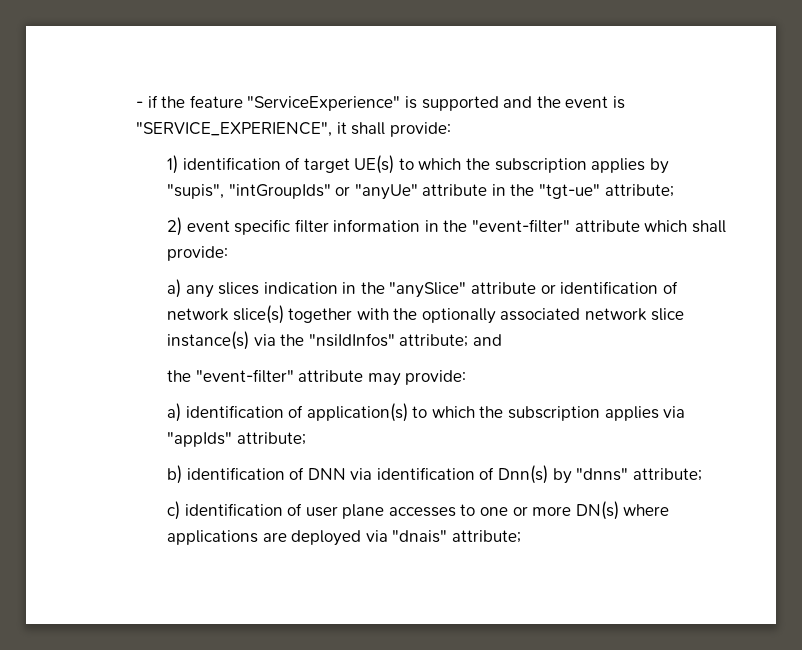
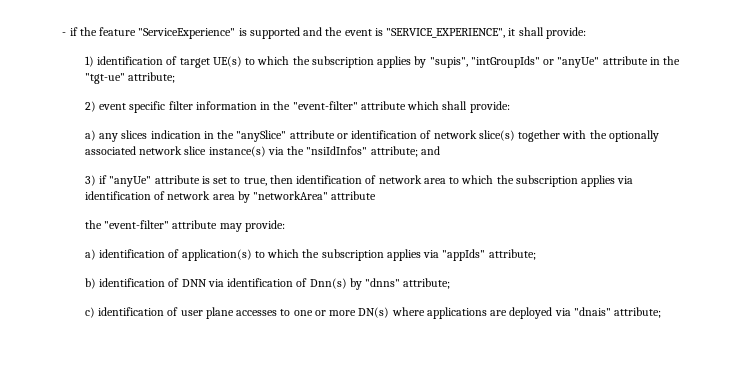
+ 3) if "anyUe" attribute is set to true, then identification of network area to which the subscription applies via identification of network area by "networkArea" attribute

